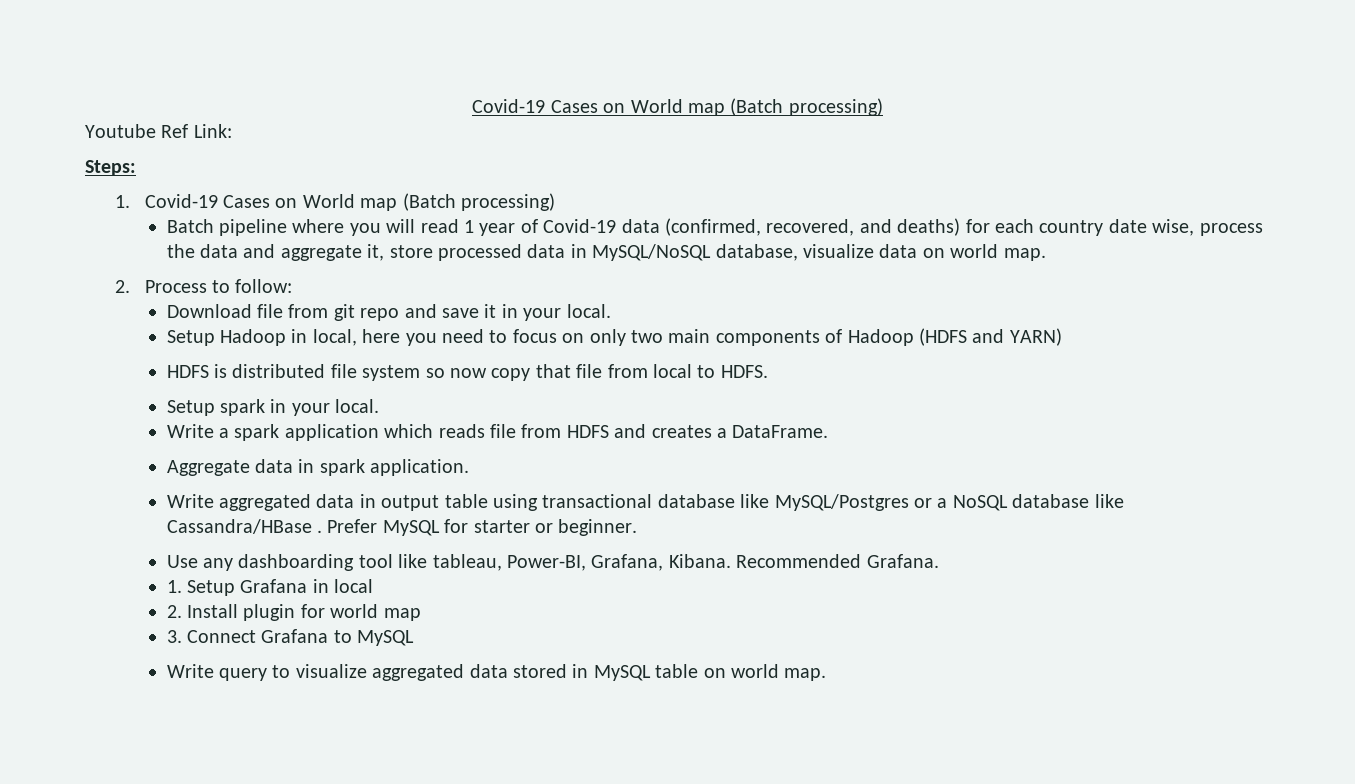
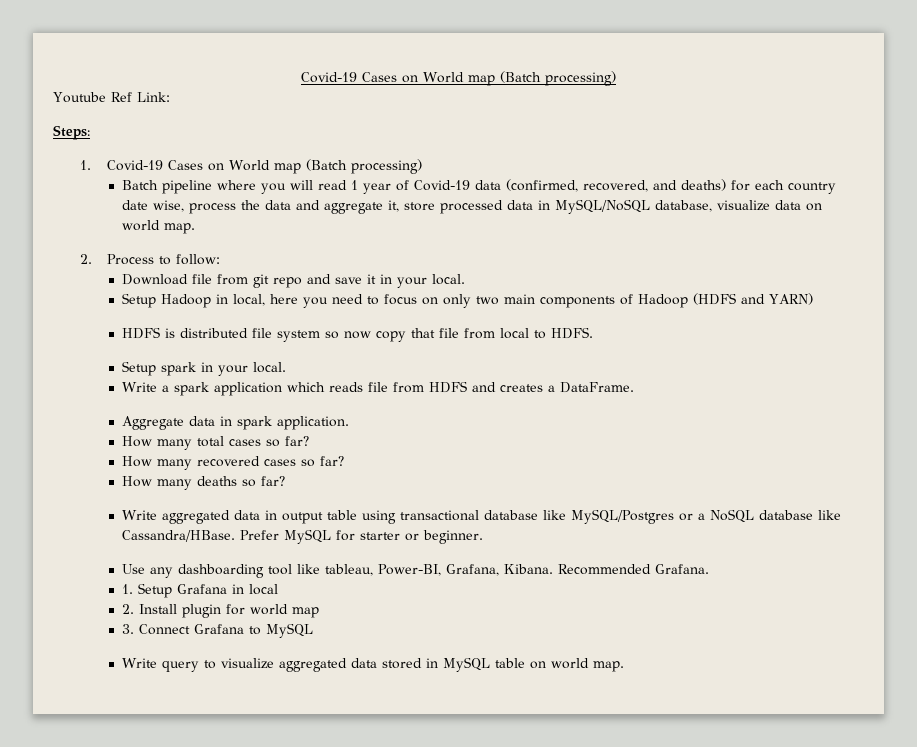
+ How many total cases so far?
+ How many recovered cases so far?
+ How many deaths so far?
- Write aggregated data in output table using transactional database like MySQL/Postgres or a NoSQL database like Cassandra/HBase .
+ Write aggregated data in output table using transactional database like MySQL/Postgres or a NoSQL database like Cassandra/HBase.

